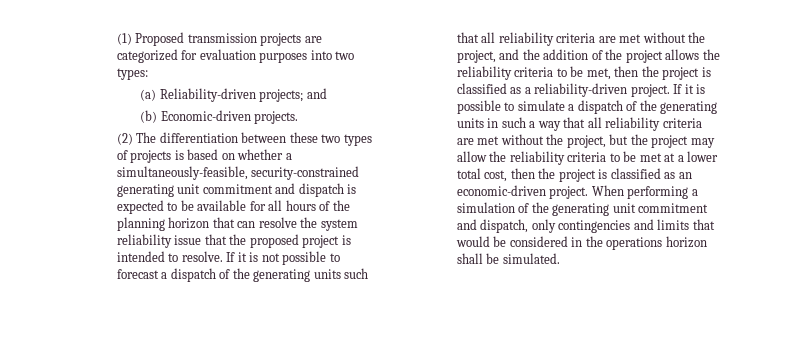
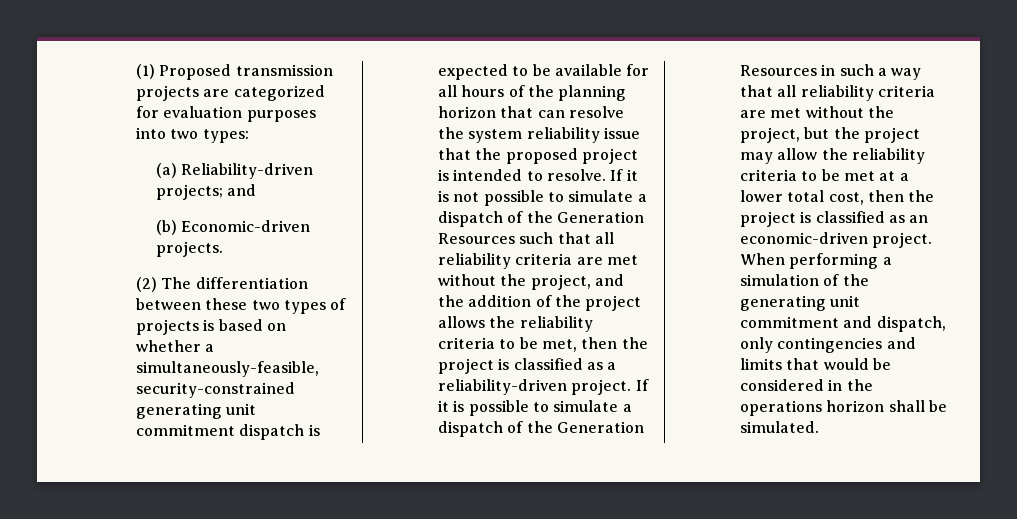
- (2) The differentiation between these two types of projects is based on whether a simultaneously-feasible, security-constrained generating unit commitment and dispatch is expected to be available for all hours of the planning horizon that can resolve the system reliability issue that the proposed project is intended to resolve.
+ (2) The differentiation between these two types of projects is based on whether a simultaneously-feasible, security-constrained generating unit commitment dispatch is expected to be available for all hours of the planning horizon that can resolve the system reliability issue that the proposed project is intended to resolve.
- If it is not possible to forecast a dispatch of the generating units such that all reliability criteria are met without the project, and the addition of the project allows the reliability criteria to be met, then the project is classified as a reliability-driven project.
+ If it is not possible to simulate a dispatch of the Generation Resources such that all reliability criteria are met without the project, and the addition of the project allows the reliability criteria to be met, then the project is classified as a reliability-driven project.
- If it is possible to simulate a dispatch of the generating units in such a way that all reliability criteria are met without the project, but the project may allow the reliability criteria to be met at a lower total cost, then the project is classified as an economic-driven project.
+ If it is possible to simulate a dispatch of the Generation Resources in such a way that all reliability criteria are met without the project, but the project may allow the reliability criteria to be met at a lower total cost, then the project is classified as an economic-driven project.

